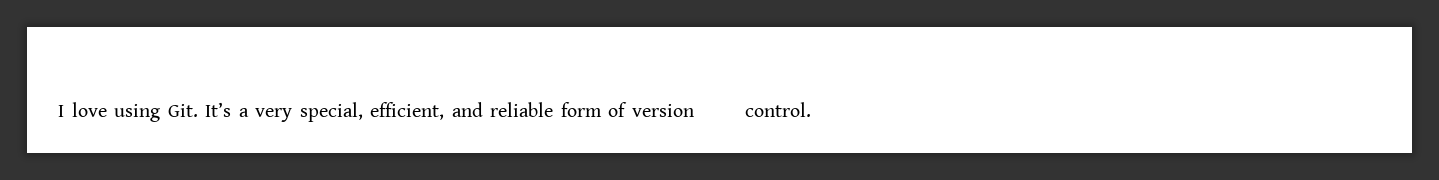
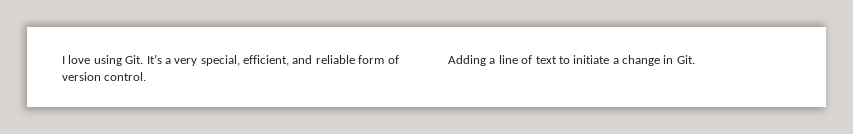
+ Adding a line of text to initiate a change in Git.

